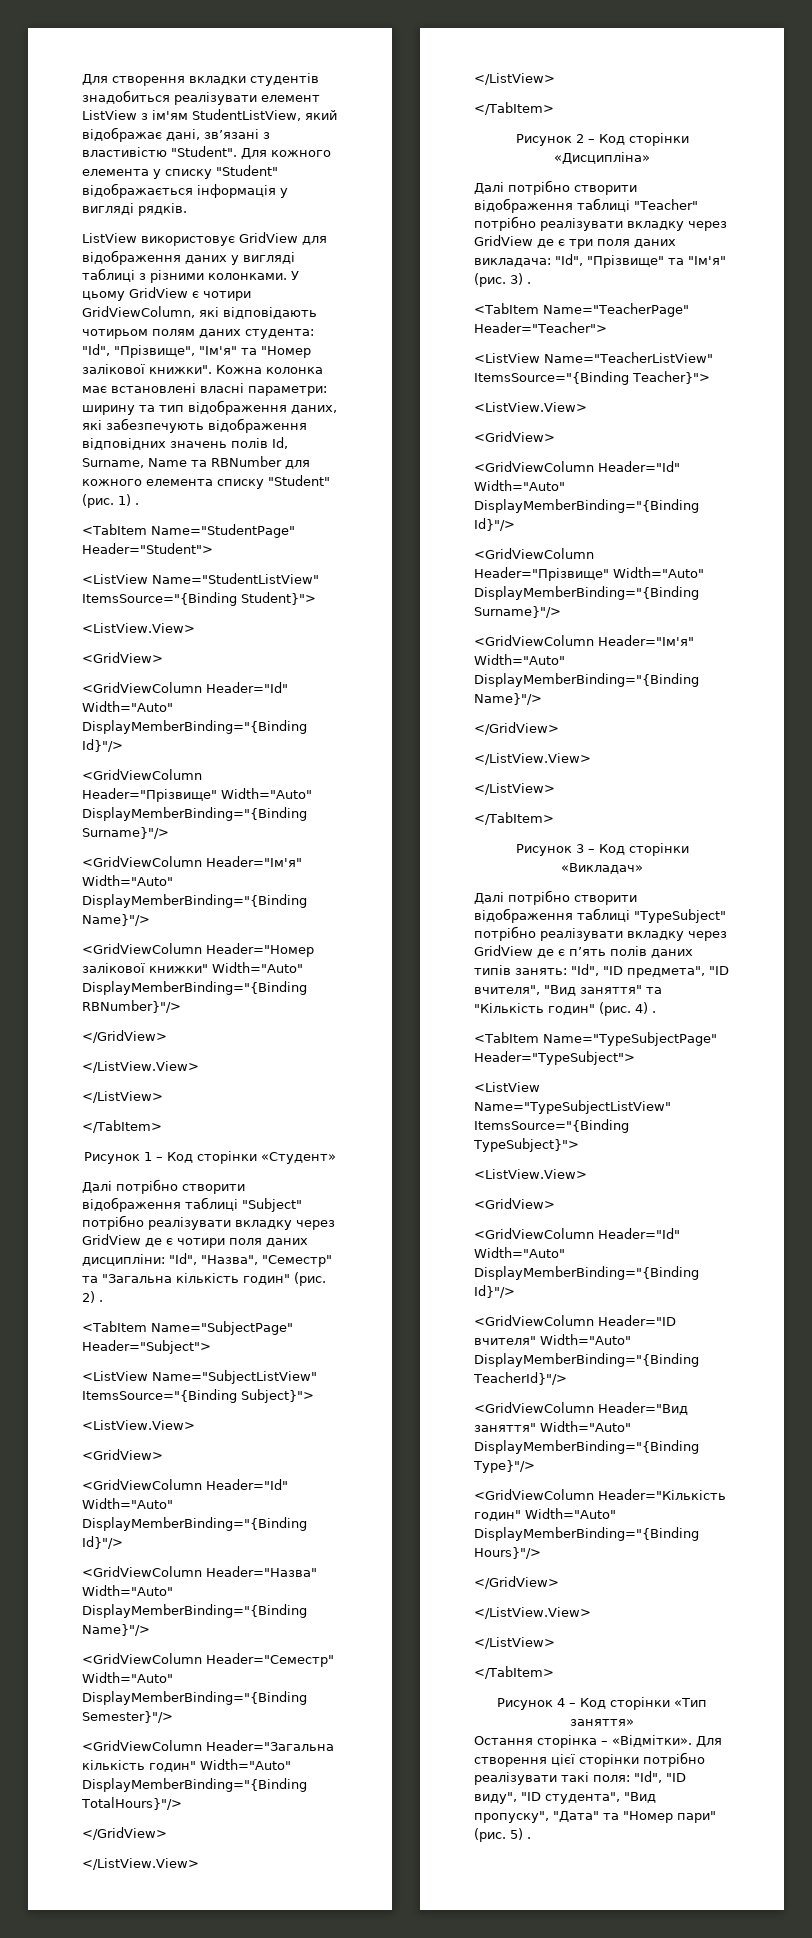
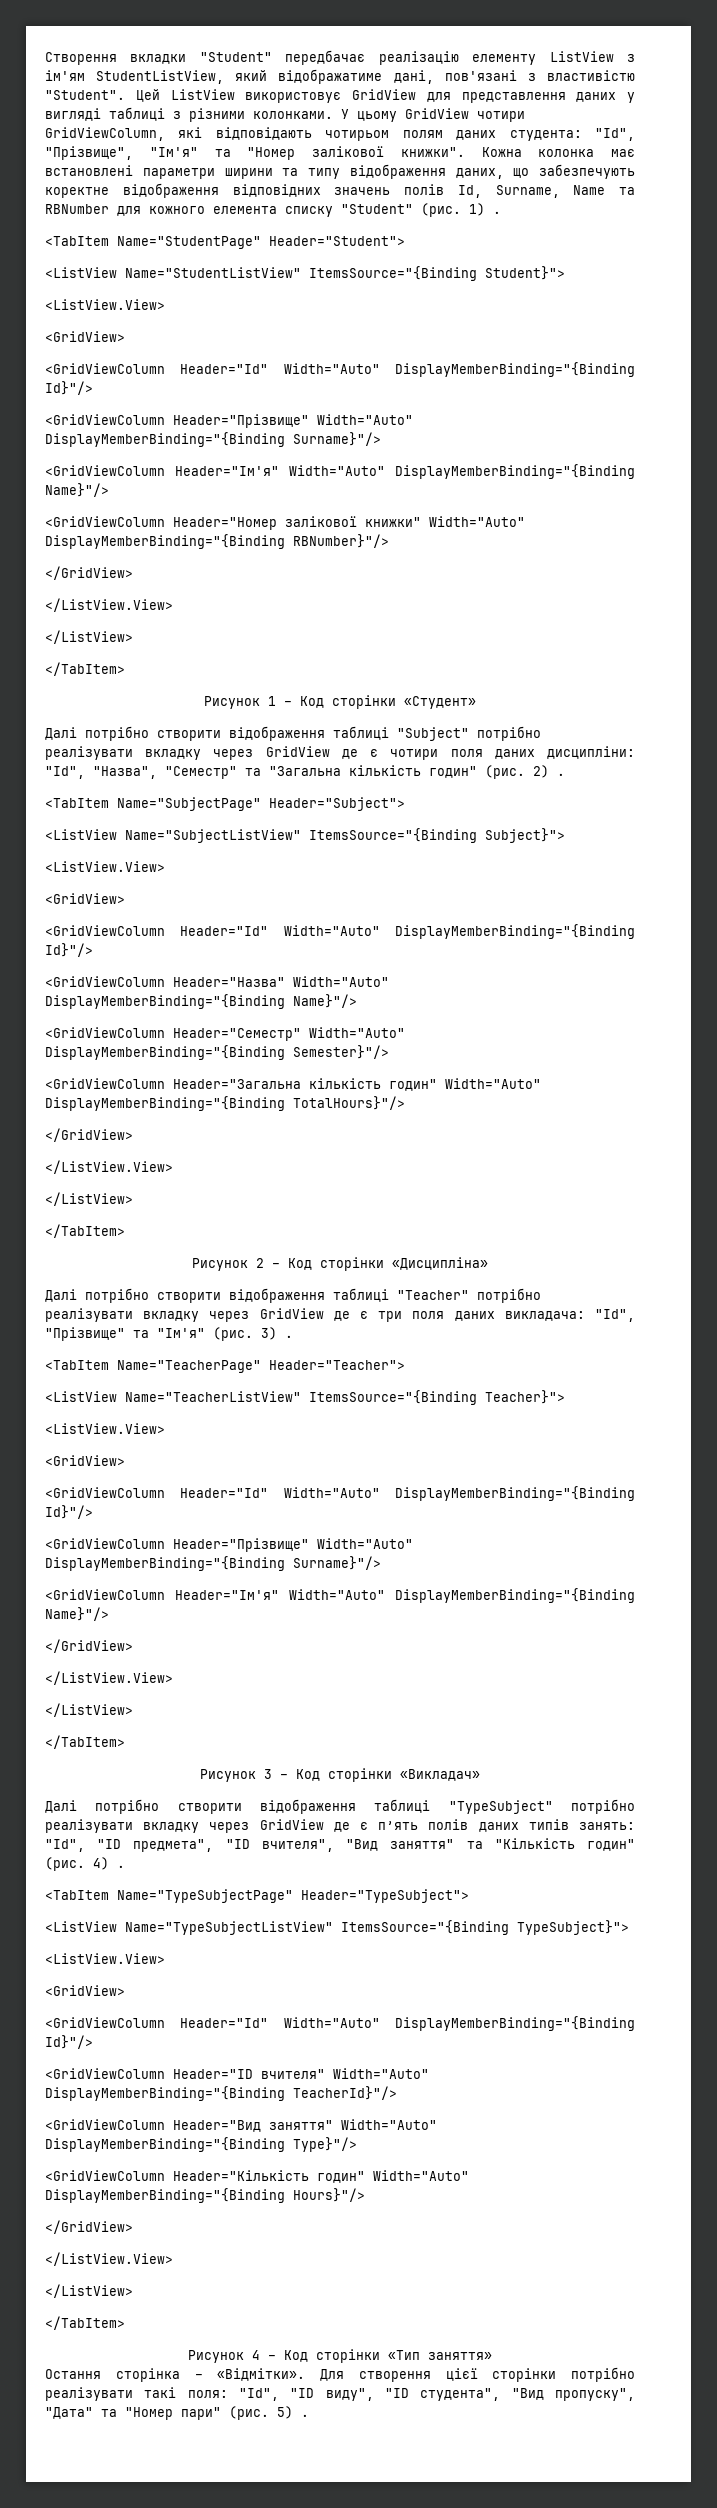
- Для створення вкладки студентів знадобиться реалізувати елемент ListView з ім'ям StudentListView, який відображає дані, зв’язані з властивістю "Student". Для кожного елемента у списку "Student" відображається інформація у вигляді рядків.
- ListView використовує GridView для відображення даних у вигляді таблиці з різними колонками.
+ Створення вкладки "Student" передбачає реалізацію елементу ListView з ім'ям StudentListView, який відображатиме дані, пов'язані з властивістю "Student". Цей ListView використовує GridView для представлення даних у вигляді таблиці з різними колонками.
- У цьому GridView є чотири GridViewColumn, які відповідають чотирьом полям даних студента: "Id", "Прізвище", "Ім'я" та "Номер залікової книжки".
+ У цьому GridView чотири GridViewColumn, які відповідають чотирьом полям даних студента: "Id", "Прізвище", "Ім'я" та "Номер залікової книжки".
- Кожна колонка має встановлені власні параметри: ширину та тип відображення даних, які забезпечують відображення відповідних значень полів Id, Surname, Name та RBNumber для кожного елемента списку "Student" (рис.
+ Кожна колонка має встановлені параметри ширини та типу відображення даних, що забезпечують коректне відображення відповідних значень полів Id, Surname, Name та RBNumber для кожного елемента списку "Student" (рис.

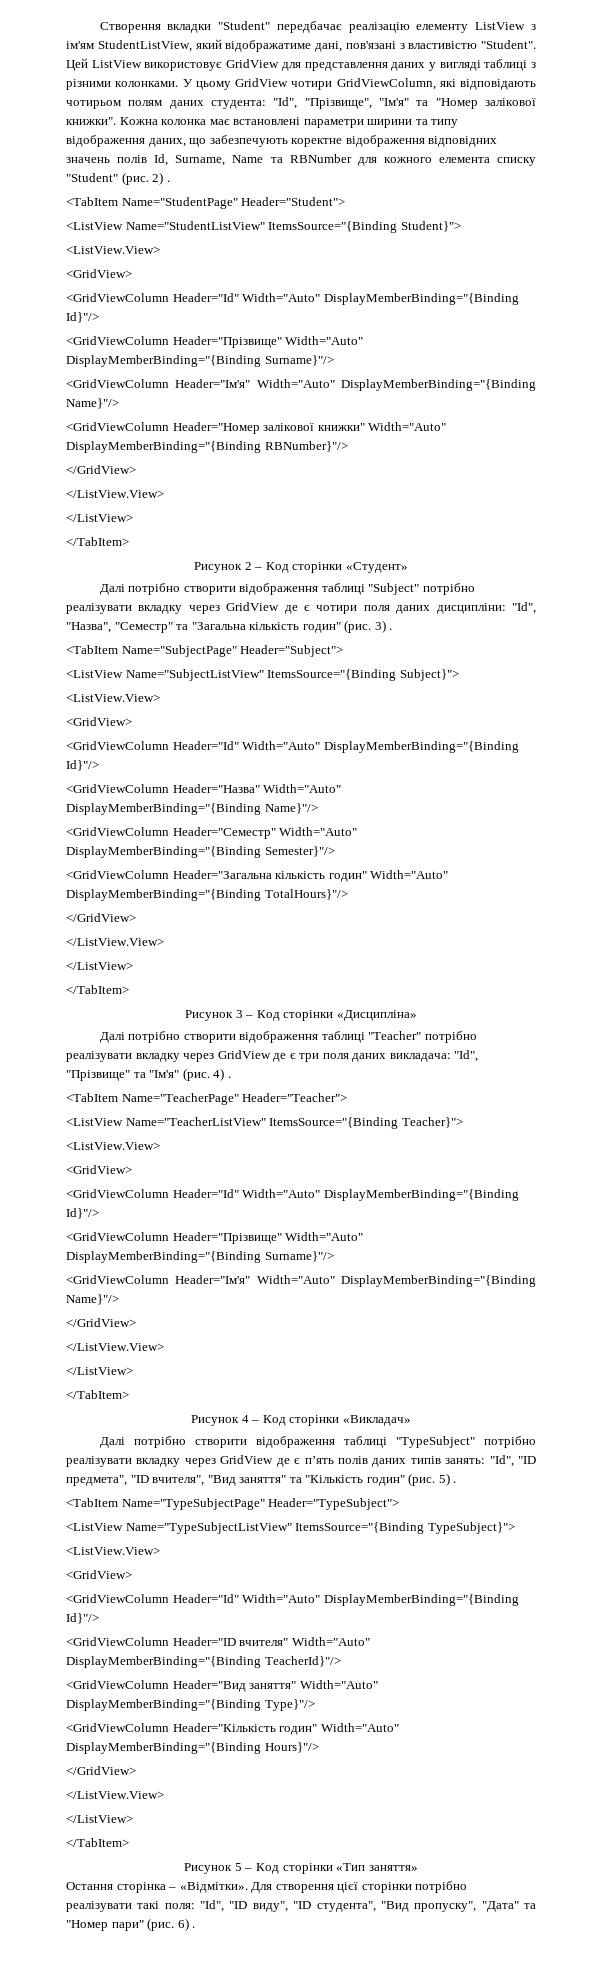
- 1) .
+ 2) .
- Рисунок 1 – Код сторінки «Студент»
+ Рисунок 2 – Код сторінки «Студент»
- 2) .
+ 3) .
- Рисунок 2 – Код сторінки «Дисципліна»
+ Рисунок 3 – Код сторінки «Дисципліна»
- 3) .
+ 4) .
- Рисунок 3 – Код сторінки «Викладач»
+ Рисунок 4 – Код сторінки «Викладач»
- 4) .
+ 5) .
- Рисунок 4 – Код сторінки «Тип заняття»
+ Рисунок 5 – Код сторінки «Тип заняття»
- 5) .
+ 6) .

